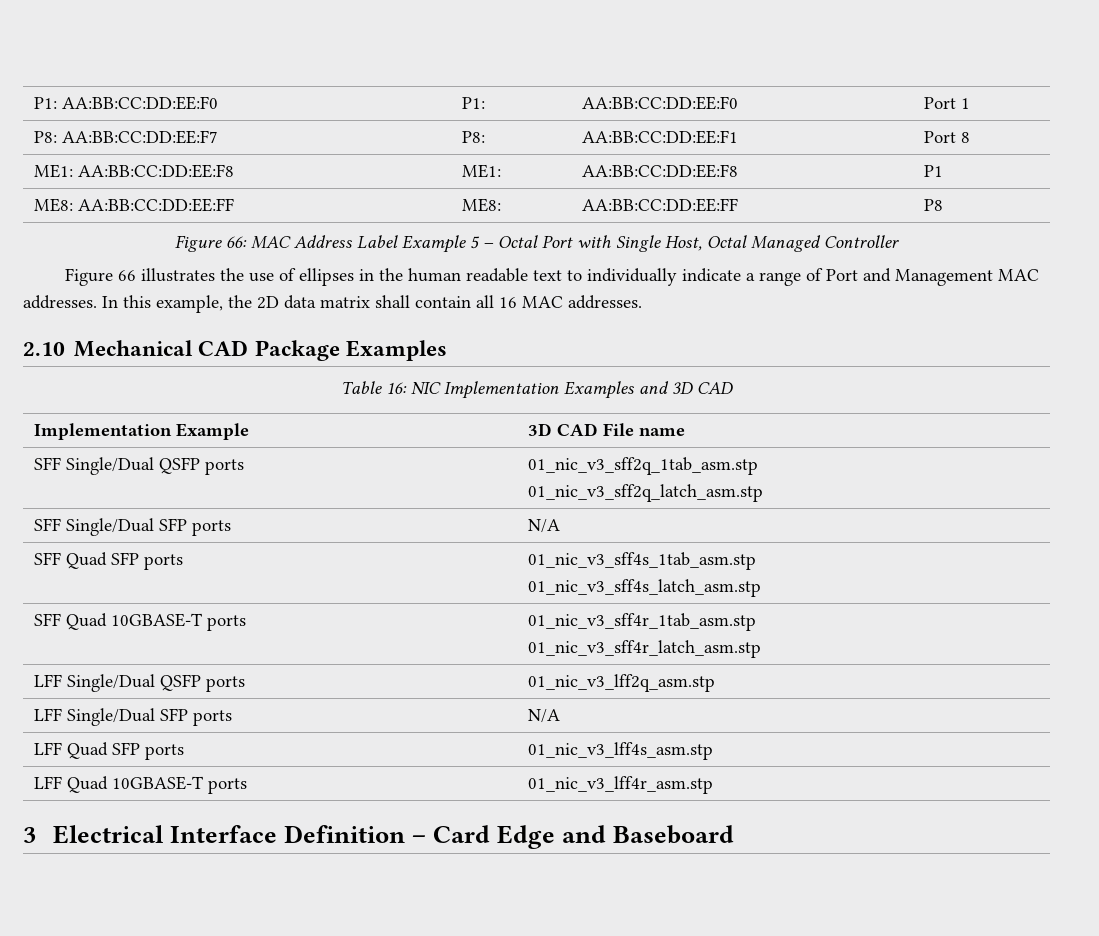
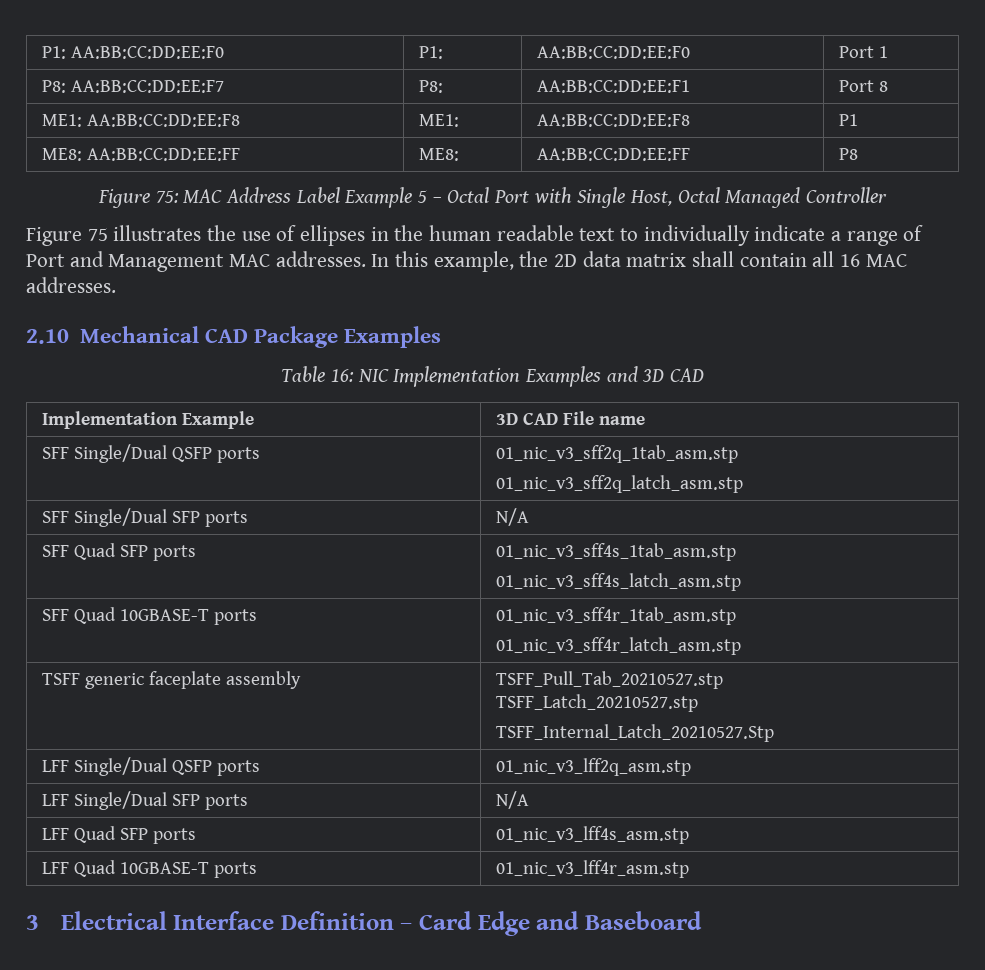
- Figure 66: MAC Address Label Example 5 – Octal Port with Single Host, Octal Managed Controller
+ Figure 75: MAC Address Label Example 5 – Octal Port with Single Host, Octal Managed Controller
- Figure 66 illustrates the use of ellipses in the human readable text to individually indicate a range of Port and Management MAC addresses.
+ Figure 75 illustrates the use of ellipses in the human readable text to individually indicate a range of Port and Management MAC addresses.
+ TSFF generic faceplate assembly | TSFF_Pull_Tab_20210527.stp
+ TSFF_Latch_20210527.stp
+ TSFF_Internal_Latch_20210527.Stp

